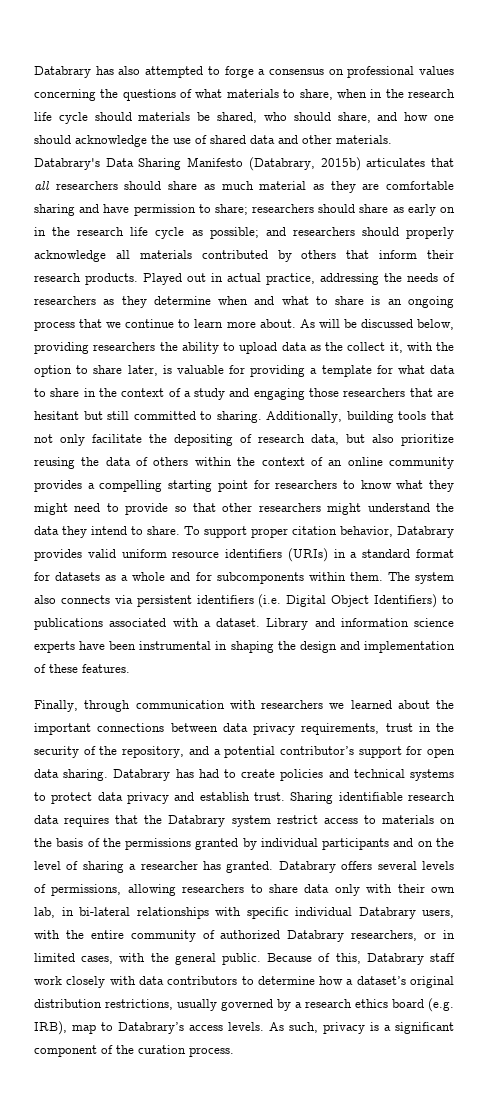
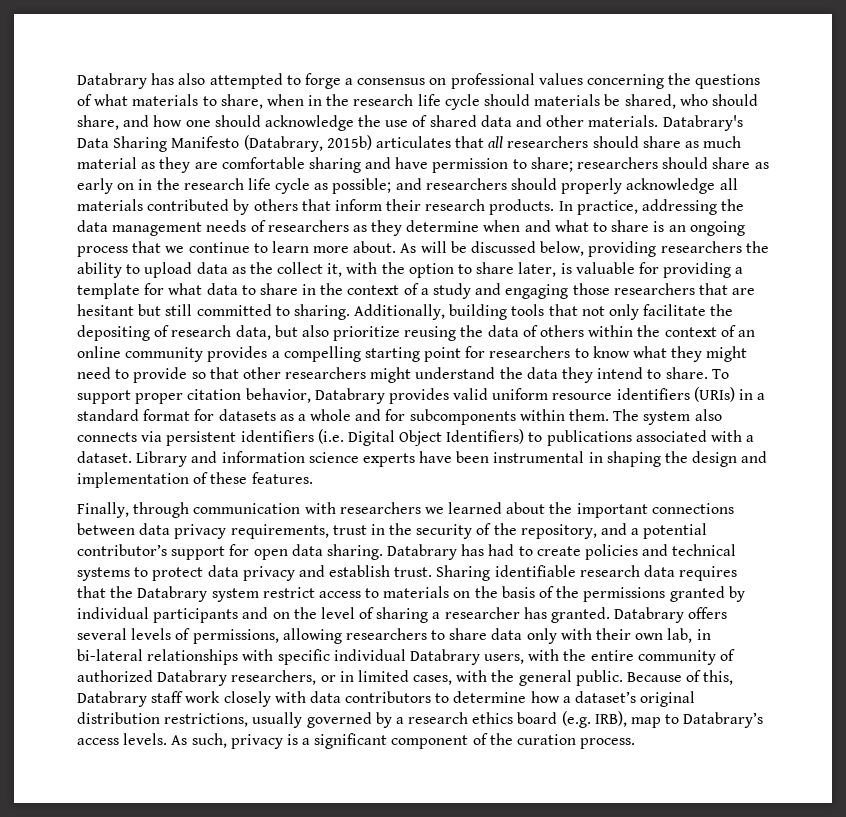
- Played out in actual practice, addressing the needs of researchers as they determine when and what to share is an ongoing process that we continue to learn more about.
+ In practice, addressing the data management needs of researchers as they determine when and what to share is an ongoing process that we continue to learn more about.

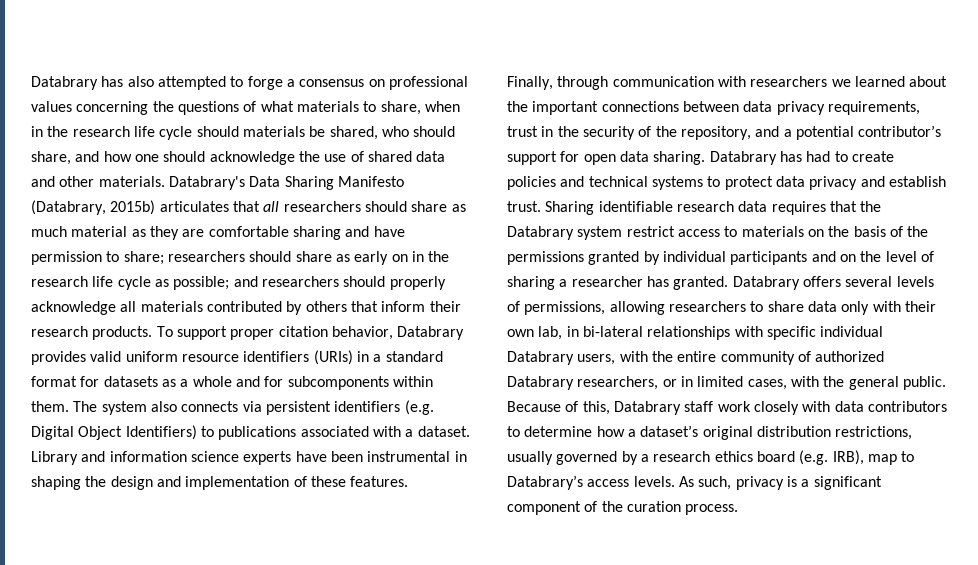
- In practice, addressing the data management needs of researchers as they determine when and what to share is an ongoing process that we continue to learn more about. As will be discussed below, providing researchers the ability to upload data as the collect it, with the option to share later, is valuable for providing a template for what data to share in the context of a study and engaging those researchers that are hesitant but still committed to sharing. Additionally, building tools that not only facilitate the depositing of research data, but also prioritize reusing the data of others within the context of an online community provides a compelling starting point for researchers to know what they might need to provide so that other researchers might understand the data they intend to share.
- The system also connects via persistent identifiers (i.e. Digital Object Identifiers) to publications associated with a dataset.
+ The system also connects via persistent identifiers (e.g. Digital Object Identifiers) to publications associated with a dataset.

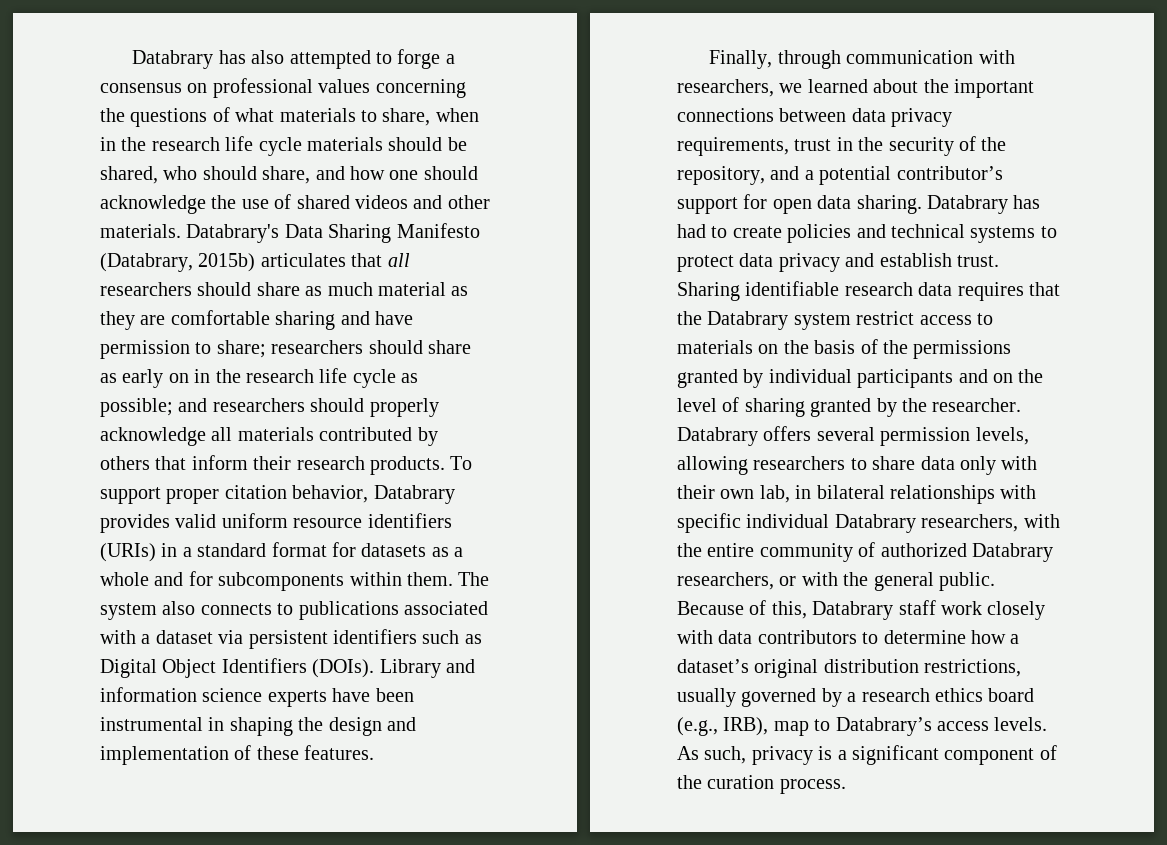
- Databrary has also attempted to forge a consensus on professional values concerning the questions of what materials to share, when in the research life cycle should materials be shared, who should share, and how one should acknowledge the use of shared data and other materials.
+ Databrary has also attempted to forge a consensus on professional values concerning the questions of what materials to share, when in the research life cycle materials should be shared, who should share, and how one should acknowledge the use of shared videos and other materials.
- The system also connects via persistent identifiers (e.g. Digital Object Identifiers) to publications associated with a dataset.
+ The system also connects to publications associated with a dataset via persistent identifiers such as Digital Object Identifiers (DOIs).
- Finally, through communication with researchers we learned about the important connections between data privacy requirements, trust in the security of the repository, and a potential contributor’s support for open data sharing.
+ Finally, through communication with researchers, we learned about the important connections between data privacy requirements, trust in the security of the repository, and a potential contributor’s support for open data sharing.
- Sharing identifiable research data requires that the Databrary system restrict access to materials on the basis of the permissions granted by individual participants and on the level of sharing a researcher has granted. Databrary offers several levels of permissions, allowing researchers to share data only with their own lab, in bi-lateral relationships with specific individual Databrary users, with the entire community of authorized Databrary researchers, or in limited cases, with the general public.
+ Sharing identifiable research data requires that the Databrary system restrict access to materials on the basis of the permissions granted by individual participants and on the level of sharing granted by the researcher. Databrary offers several permission levels, allowing researchers to share data only with their own lab, in bilateral relationships with specific individual Databrary researchers, with the entire community of authorized Databrary researchers, or with the general public.
- Because of this, Databrary staff work closely with data contributors to determine how a dataset’s original distribution restrictions, usually governed by a research ethics board (e.g. IRB), map to Databrary’s access levels.
+ Because of this, Databrary staff work closely with data contributors to determine how a dataset’s original distribution restrictions, usually governed by a research ethics board (e.g., IRB), map to Databrary’s access levels.

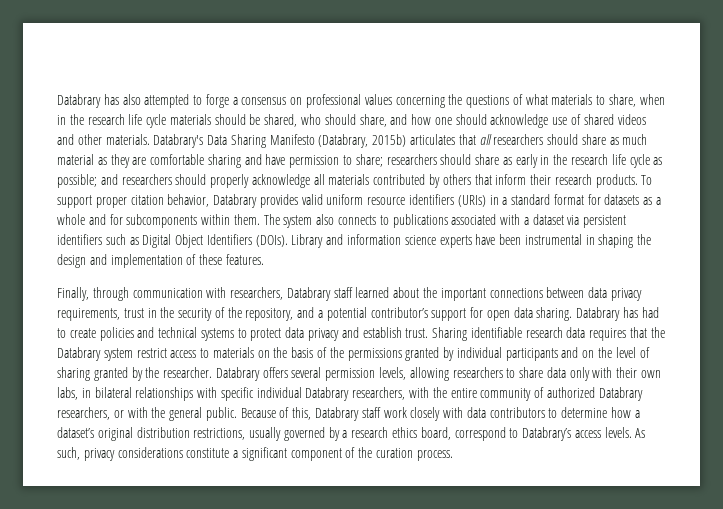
- Databrary has also attempted to forge a consensus on professional values concerning the questions of what materials to share, when in the research life cycle materials should be shared, who should share, and how one should acknowledge the use of shared videos and other materials.
+ Databrary has also attempted to forge a consensus on professional values concerning the questions of what materials to share, when in the research life cycle materials should be shared, who should share, and how one should acknowledge use of shared videos and other materials.
- Databrary's Data Sharing Manifesto (Databrary, 2015b) articulates that all researchers should share as much material as they are comfortable sharing and have permission to share; researchers should share as early on in the research life cycle as possible; and researchers should properly acknowledge all materials contributed by others that inform their research products.
+ Databrary's Data Sharing Manifesto (Databrary, 2015b) articulates that all researchers should share as much material as they are comfortable sharing and have permission to share; researchers should share as early in the research life cycle as possible; and researchers should properly acknowledge all materials contributed by others that inform their research products.
- Finally, through communication with researchers, we learned about the important connections between data privacy requirements, trust in the security of the repository, and a potential contributor’s support for open data sharing.
+ Finally, through communication with researchers, Databrary staff learned about the important connections between data privacy requirements, trust in the security of the repository, and a potential contributor’s support for open data sharing.
- Databrary offers several permission levels, allowing researchers to share data only with their own lab, in bilateral relationships with specific individual Databrary researchers, with the entire community of authorized Databrary researchers, or with the general public.
+ Databrary offers several permission levels, allowing researchers to share data only with their own labs, in bilateral relationships with specific individual Databrary researchers, with the entire community of authorized Databrary researchers, or with the general public.
- Because of this, Databrary staff work closely with data contributors to determine how a dataset’s original distribution restrictions, usually governed by a research ethics board (e.g., IRB), map to Databrary’s access levels.
+ Because of this, Databrary staff work closely with data contributors to determine how a dataset’s original distribution restrictions, usually governed by a research ethics board, correspond to Databrary’s access levels.
- As such, privacy is a significant component of the curation process.
+ As such, privacy considerations constitute a significant component of the curation process.

